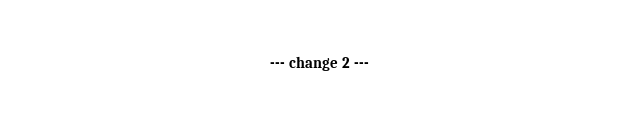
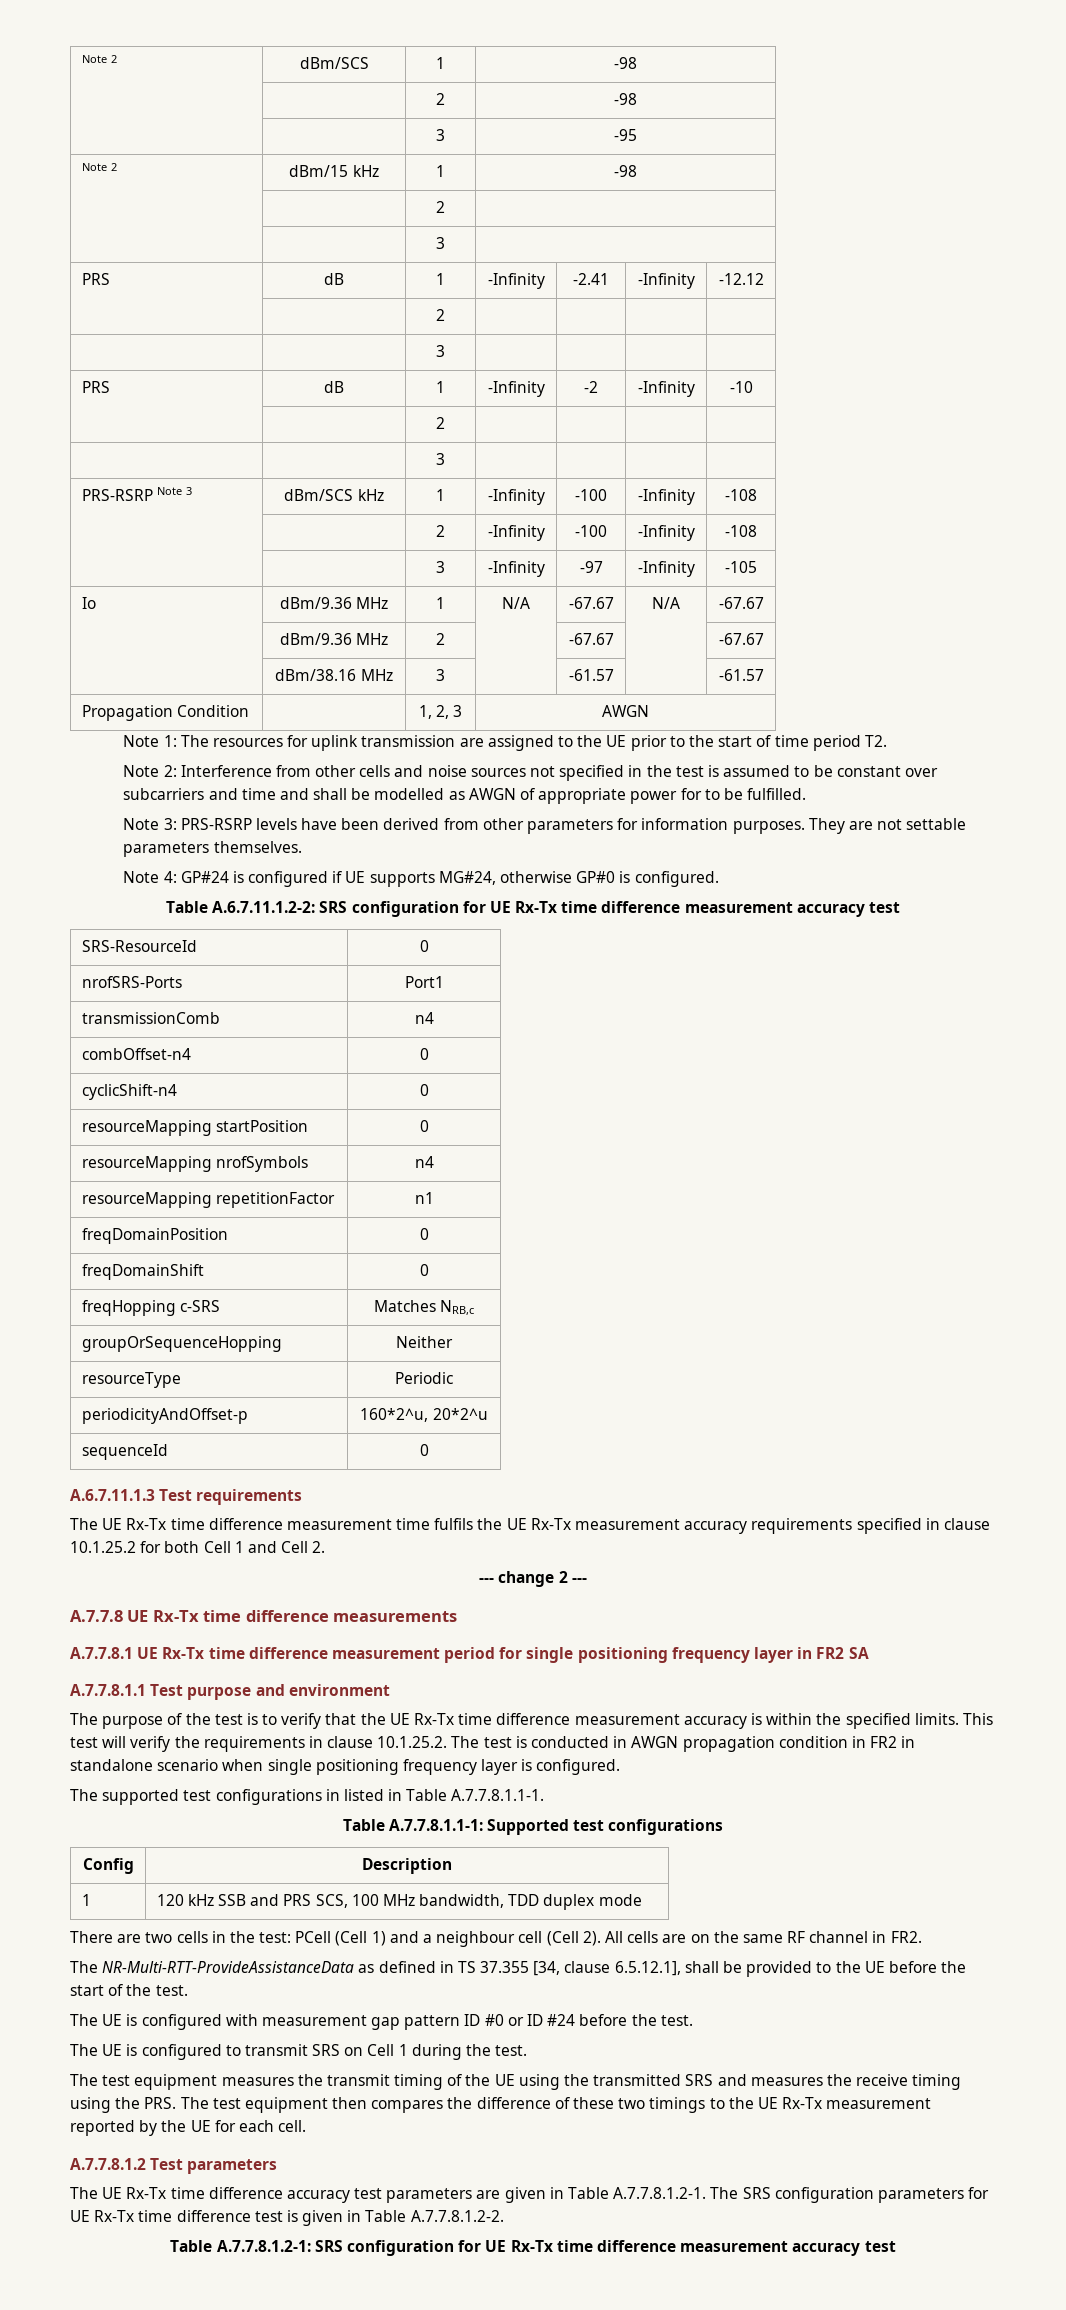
+ Note 2 | dBm/SCS | 1 | -98
+ | | 2 | -98
+ | | 3 | -95
+ Note 2 | dBm/15 kHz | 1 | -98
+ | | 2 |
+ | | 3 |
+ PRS | dB | 1 | -Infinity | -2.41 | -Infinity | -12.12
+ | | 2 | | | |
+ | | 3 | | | |
+ PRS | dB | 1 | -Infinity | -2 | -Infinity | -10
+ | | 2 | | | |
+ | | 3 | | | |
+ PRS-RSRP Note 3 | dBm/SCS kHz | 1 | -Infinity | -100 | -Infinity | -108
+ | | 2 | -Infinity | -100 | -Infinity | -108
+ | | 3 | -Infinity | -97 | -Infinity | -105
+ Io | dBm/9.36 MHz | 1 | N/A | -67.67 | N/A | -67.67
+ | dBm/9.36 MHz | 2 | | -67.67 | | -67.67
+ | dBm/38.16 MHz | 3 | | -61.57 | | -61.57
+ Propagation Condition | | 1, 2, 3 | AWGN
+ Note 1: The resources for uplink transmission are assigned to the UE prior to the start of time period T2.
+ Note 2: Interference from other cells and noise sources not specified in the test is assumed to be constant over subcarriers and time and shall be modelled as AWGN of appropriate power for to be fulfilled.
+ Note 3: PRS-RSRP levels have been derived from other parameters for information purposes. They are not settable parameters themselves.
+ Note 4: GP#24 is configured if UE supports MG#24, otherwise GP#0 is configured.
+ Table A.6.7.11.1.2-2: SRS configuration for UE Rx-Tx time difference measurement accuracy test
+ SRS-ResourceId | 0
+ nrofSRS-Ports | Port1
+ transmissionComb | n4
+ combOffset-n4 | 0
+ cyclicShift-n4 | 0
+ resourceMapping startPosition | 0
+ resourceMapping nrofSymbols | n4
+ resourceMapping repetitionFactor | n1
+ freqDomainPosition | 0
+ freqDomainShift | 0
+ freqHopping c-SRS | Matches NRB,c
+ groupOrSequenceHopping | Neither
+ resourceType | Periodic
+ periodicityAndOffset-p | 160*2^u, 20*2^u
+ sequenceId | 0
+ A.6.7.11.1.3 Test requirements
+ The UE Rx-Tx time difference measurement time fulfils the UE Rx-Tx measurement accuracy requirements specified in clause 10.1.25.2 for both Cell 1 and Cell 2.
  --- change 2 ---
+ A.7.7.8 UE Rx-Tx time difference measurements
+ A.7.7.8.1 UE Rx-Tx time difference measurement period for single positioning frequency layer in FR2 SA
+ A.7.7.8.1.1 Test purpose and environment
+ The purpose of the test is to verify that the UE Rx-Tx time difference measurement accuracy is within the specified limits. This test will verify the requirements in clause 10.1.25.2. The test is conducted in AWGN propagation condition in FR2 in standalone scenario when single positioning frequency layer is configured.
+ The supported test configurations in listed in Table A.7.7.8.1.1-1.
+ Table A.7.7.8.1.1-1: Supported test configurations
+ Config | Description
+ 1 | 120 kHz SSB and PRS SCS, 100 MHz bandwidth, TDD duplex mode
+ There are two cells in the test: PCell (Cell 1) and a neighbour cell (Cell 2). All cells are on the same RF channel in FR2.
+ The NR-Multi-RTT-ProvideAssistanceData as defined in TS 37.355 [34, clause 6.5.12.1], shall be provided to the UE before the start of the test.
+ The UE is configured with measurement gap pattern ID #0 or ID #24 before the test.
+ The UE is configured to transmit SRS on Cell 1 during the test.
+ The test equipment measures the transmit timing of the UE using the transmitted SRS and measures the receive timing using the PRS. The test equipment then compares the difference of these two timings to the UE Rx-Tx measurement reported by the UE for each cell.
+ A.7.7.8.1.2 Test parameters
+ The UE Rx-Tx time difference accuracy test parameters are given in Table A.7.7.8.1.2-1. The SRS configuration parameters for UE Rx-Tx time difference test is given in Table A.7.7.8.1.2-2.
+ Table A.7.7.8.1.2-1: SRS configuration for UE Rx-Tx time difference measurement accuracy test

